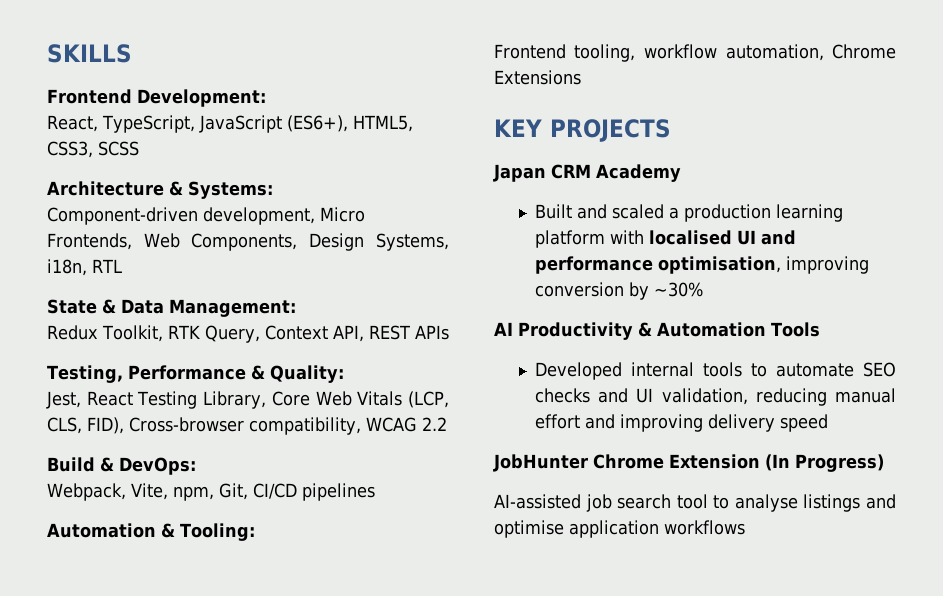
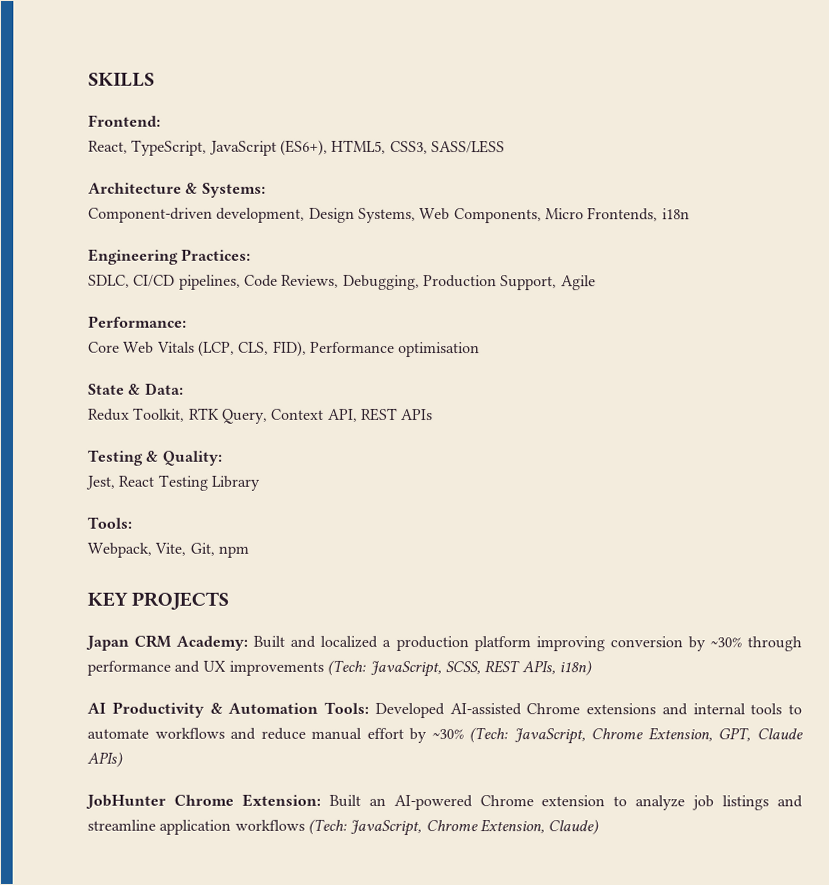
- Frontend Development:
+ Frontend:
- React, TypeScript, JavaScript (ES6+), HTML5, CSS3, SCSS
+ React, TypeScript, JavaScript (ES6+), HTML5, CSS3, SASS/LESS
- Component-driven development, Micro Frontends, Web Components, Design Systems, i18n, RTL
+ Component-driven development, Design Systems, Web Components, Micro Frontends, i18n
+ Engineering Practices:
+ SDLC, CI/CD pipelines, Code Reviews, Debugging, Production Support, Agile
+ Performance:
+ Core Web Vitals (LCP, CLS, FID), Performance optimisation
- State & Data Management:
+ State & Data:
- Testing, Performance & Quality:
+ Testing & Quality:
- Jest, React Testing Library, Core Web Vitals (LCP, CLS, FID), Cross-browser compatibility, WCAG 2.2
- Build & DevOps:
- Webpack, Vite, npm, Git, CI/CD pipelines
- Automation & Tooling:
- Frontend tooling, workflow automation, Chrome Extensions
+ Jest, React Testing Library
+ Tools:
+ Webpack, Vite, Git, npm
- Japan CRM Academy
- Built and scaled a production learning platform with localised UI and performance optimisation, improving conversion by ~30%
- AI Productivity & Automation Tools
- Developed internal tools to automate SEO checks and UI validation, reducing manual effort and improving delivery speed
- JobHunter Chrome Extension (In Progress)
- AI-assisted job search tool to analyse listings and optimise application workflows
+ Japan CRM Academy: Built and localized a production platform improving conversion by ~30% through performance and UX improvements (Tech: JavaScript, SCSS, REST APIs, i18n)
+ AI Productivity & Automation Tools: Developed AI-assisted Chrome extensions and internal tools to automate workflows and reduce manual effort by ~30% (Tech: JavaScript, Chrome Extension, GPT, Claude APIs)
+ JobHunter Chrome Extension: Built an AI-powered Chrome extension to analyze job listings and streamline application workflows (Tech: JavaScript, Chrome Extension, Claude)

